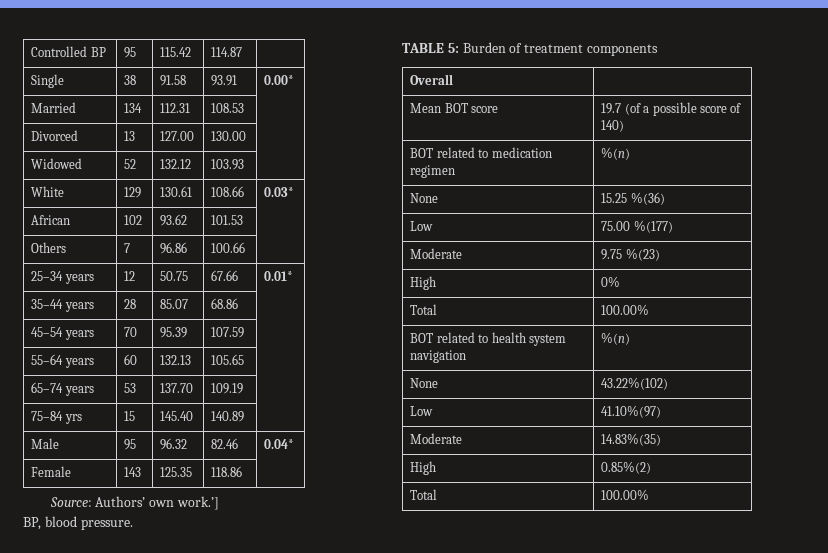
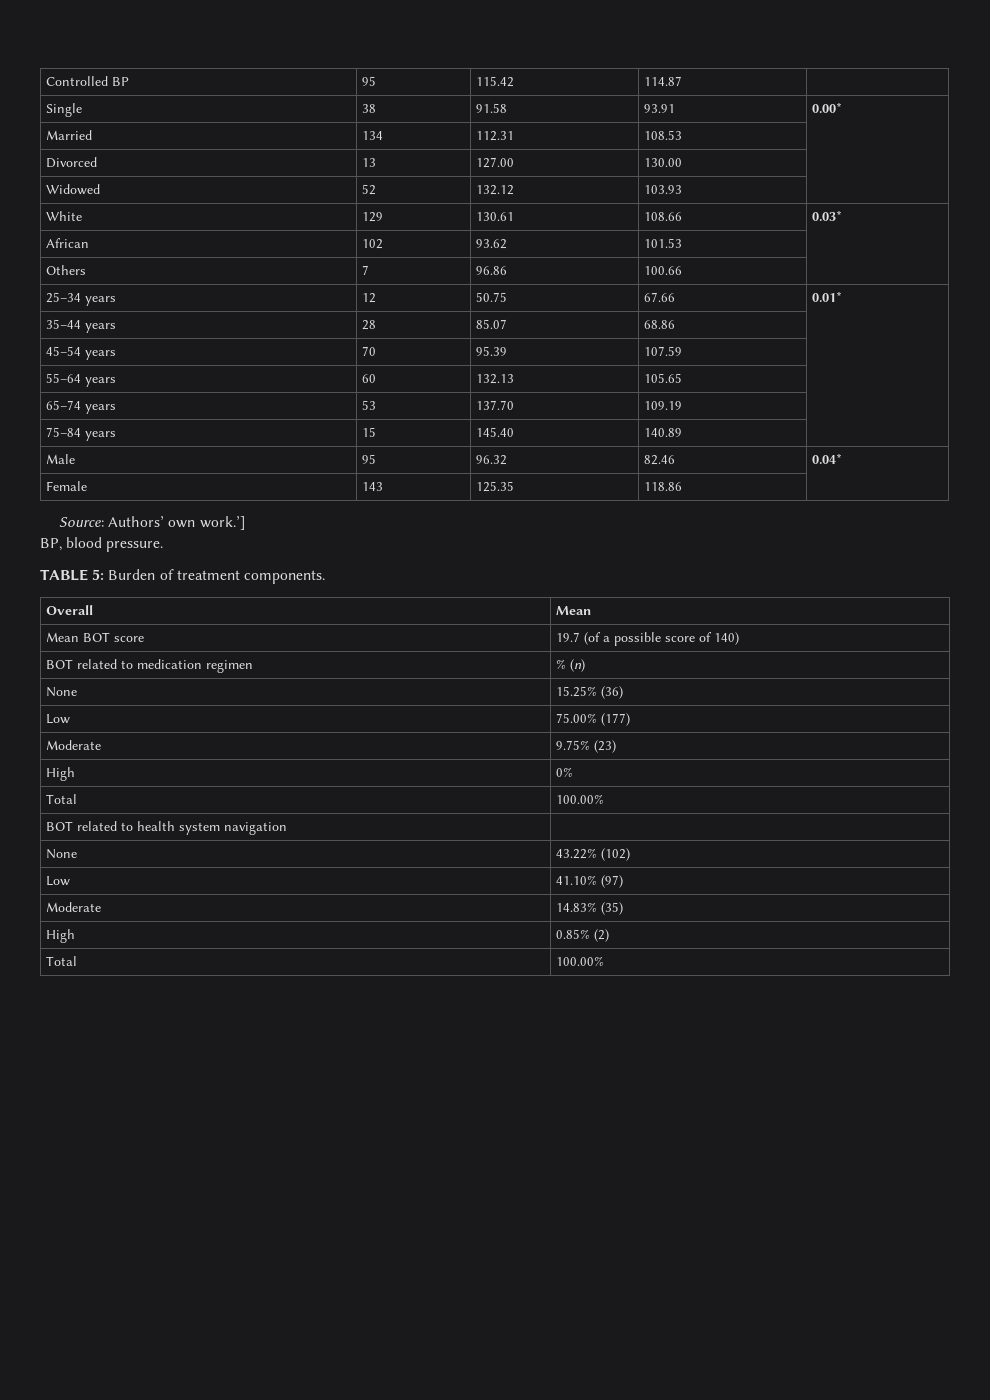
- 75–84 yrs | 15 | 145.40 | 140.89 |
+ 75–84 years | 15 | 145.40 | 140.89 |
- TABLE 5: Burden of treatment components
+ TABLE 5: Burden of treatment components.
- Overall |
+ Overall | Mean
- BOT related to medication regimen | %(n)
- None | 15.25 %(36)
- Low | 75.00 %(177)
- Moderate | 9.75 %(23)
+ BOT related to medication regimen | % (n)
+ None | 15.25% (36)
+ Low | 75.00% (177)
+ Moderate | 9.75% (23)
- BOT related to health system navigation | %(n)
- None | 43.22%(102)
- Low | 41.10%(97)
- Moderate | 14.83%(35)
- High | 0.85%(2)
+ BOT related to health system navigation |
+ None | 43.22% (102)
+ Low | 41.10% (97)
+ Moderate | 14.83% (35)
+ High | 0.85% (2)

